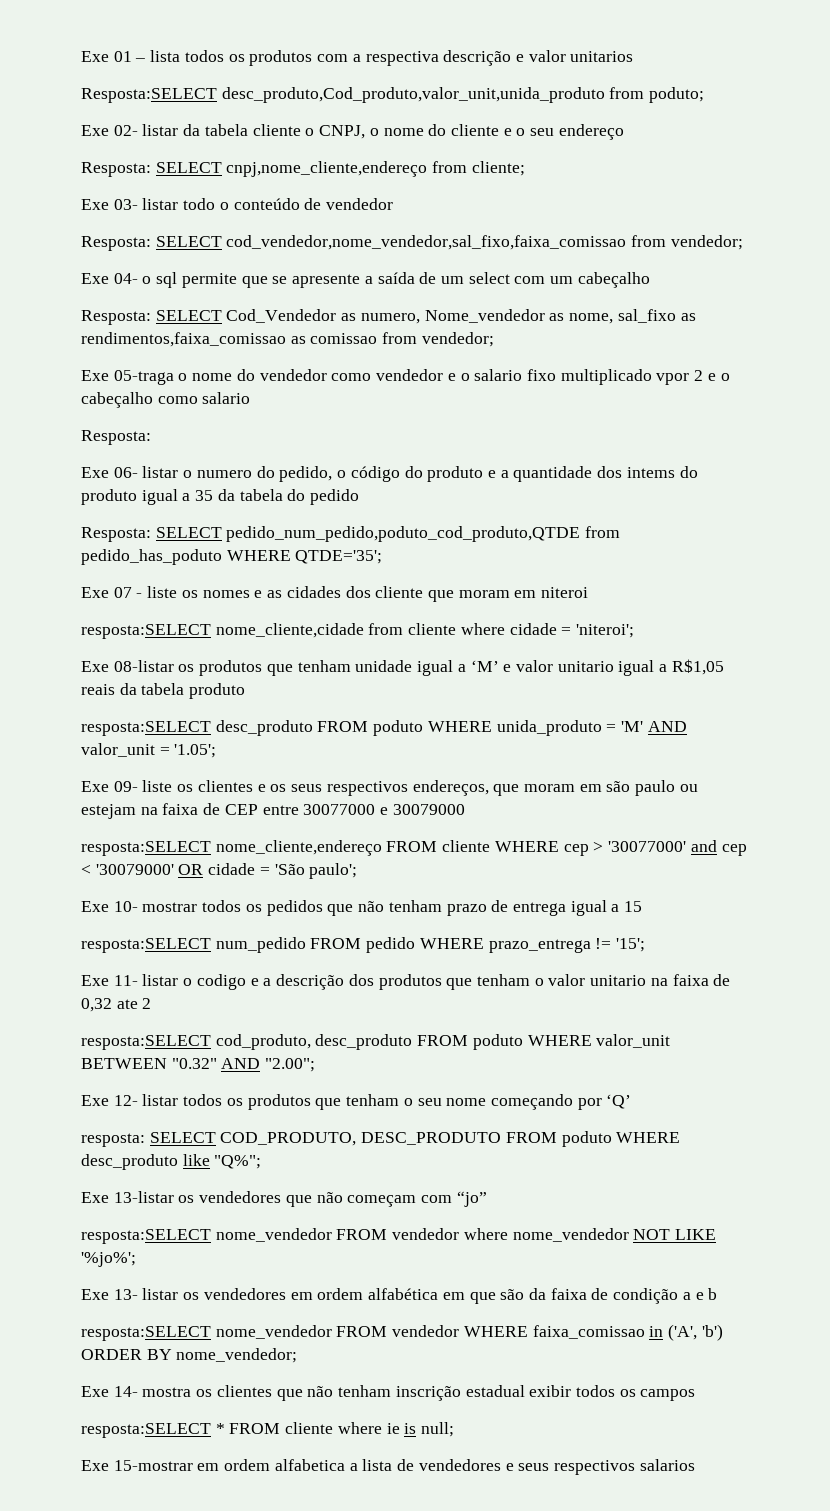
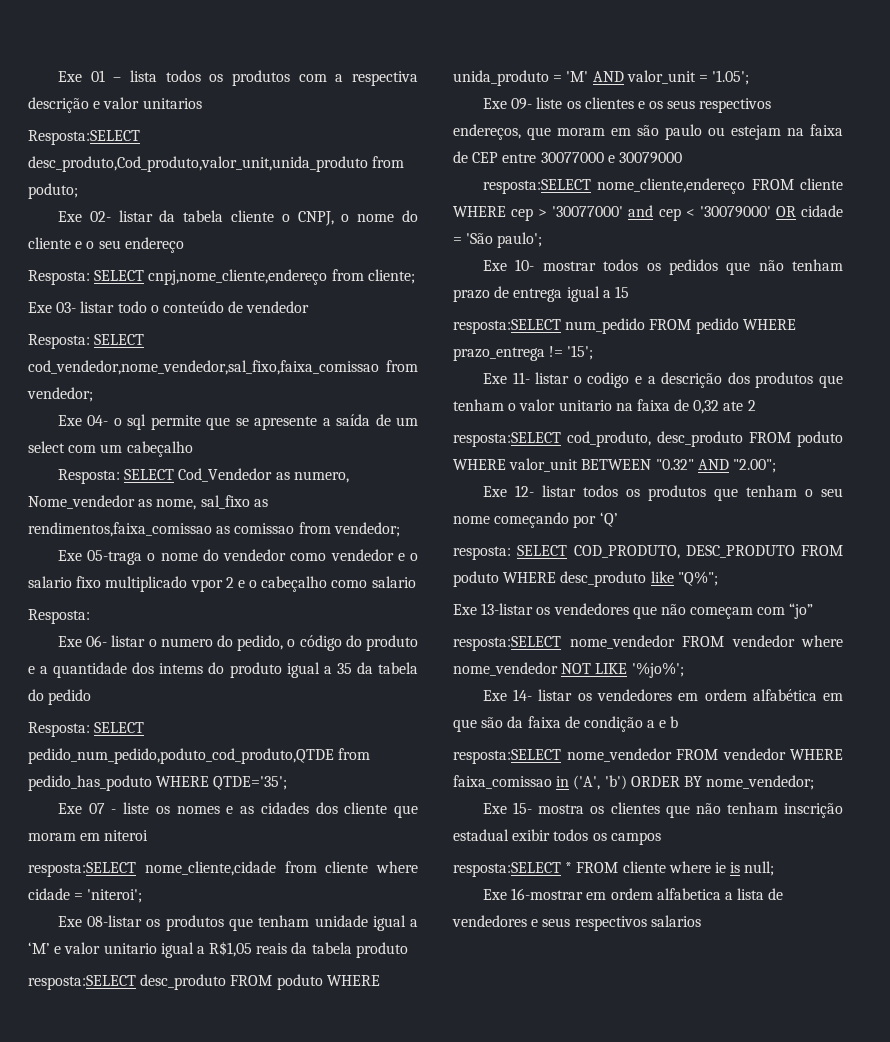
- Exe 13- listar os vendedores em ordem alfabética em que são da faixa de condição a e b
+ Exe 14- listar os vendedores em ordem alfabética em que são da faixa de condição a e b
- Exe 14- mostra os clientes que não tenham inscrição estadual exibir todos os campos
+ Exe 15- mostra os clientes que não tenham inscrição estadual exibir todos os campos
- Exe 15-mostrar em ordem alfabetica a lista de vendedores e seus respectivos salarios
+ Exe 16-mostrar em ordem alfabetica a lista de vendedores e seus respectivos salarios

